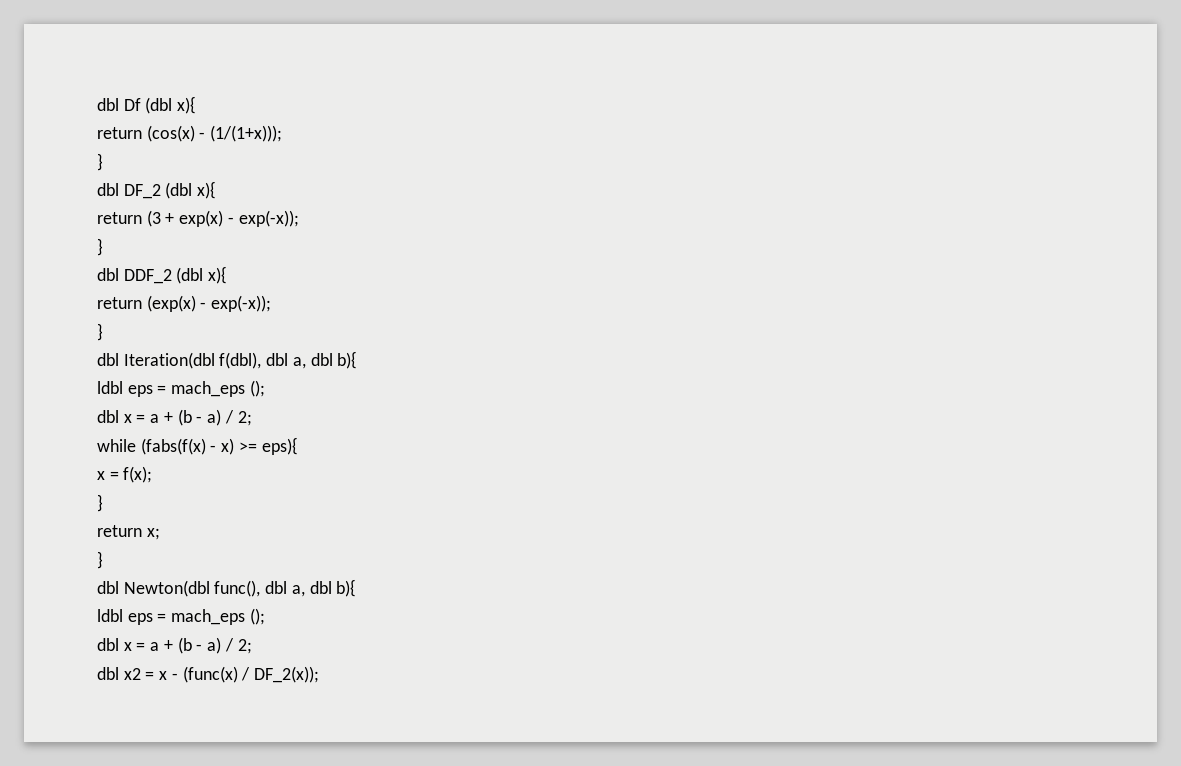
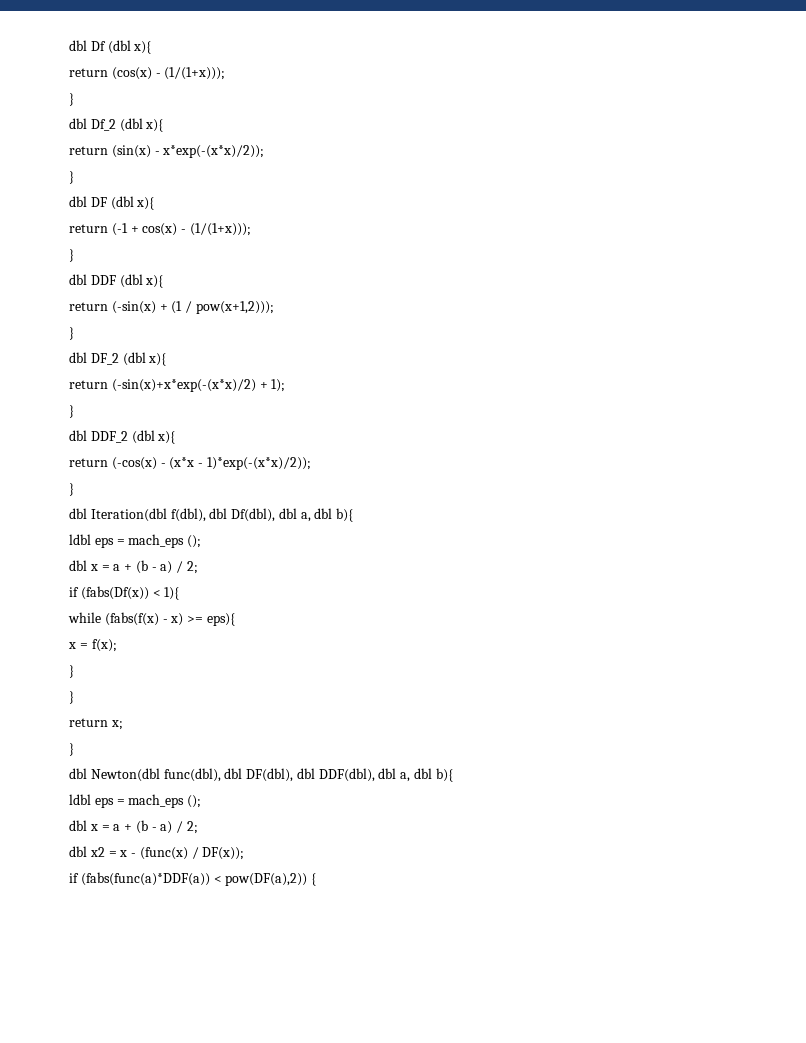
+ dbl Df_2 (dbl x){
+ return (sin(x) - x*exp(-(x*x)/2));
+ }
+ dbl DF (dbl x){
+ return (-1 + cos(x) - (1/(1+x)));
+ }
+ dbl DDF (dbl x){
+ return (-sin(x) + (1 / pow(x+1,2)));
+ }
- return (3 + exp(x) - exp(-x));
+ return (-sin(x)+x*exp(-(x*x)/2) + 1);
- return (exp(x) - exp(-x));
+ return (-cos(x) - (x*x - 1)*exp(-(x*x)/2));
- dbl Iteration(dbl f(dbl), dbl a, dbl b){
+ dbl Iteration(dbl f(dbl), dbl Df(dbl), dbl a, dbl b){
+ if (fabs(Df(x)) < 1){
  x = f(x);
+ }
- dbl Newton(dbl func(), dbl a, dbl b){
+ dbl Newton(dbl func(dbl), dbl DF(dbl), dbl DDF(dbl), dbl a, dbl b){
- dbl x2 = x - (func(x) / DF_2(x));
+ dbl x2 = x - (func(x) / DF(x));
+ if (fabs(func(a)*DDF(a)) < pow(DF(a),2)) {

